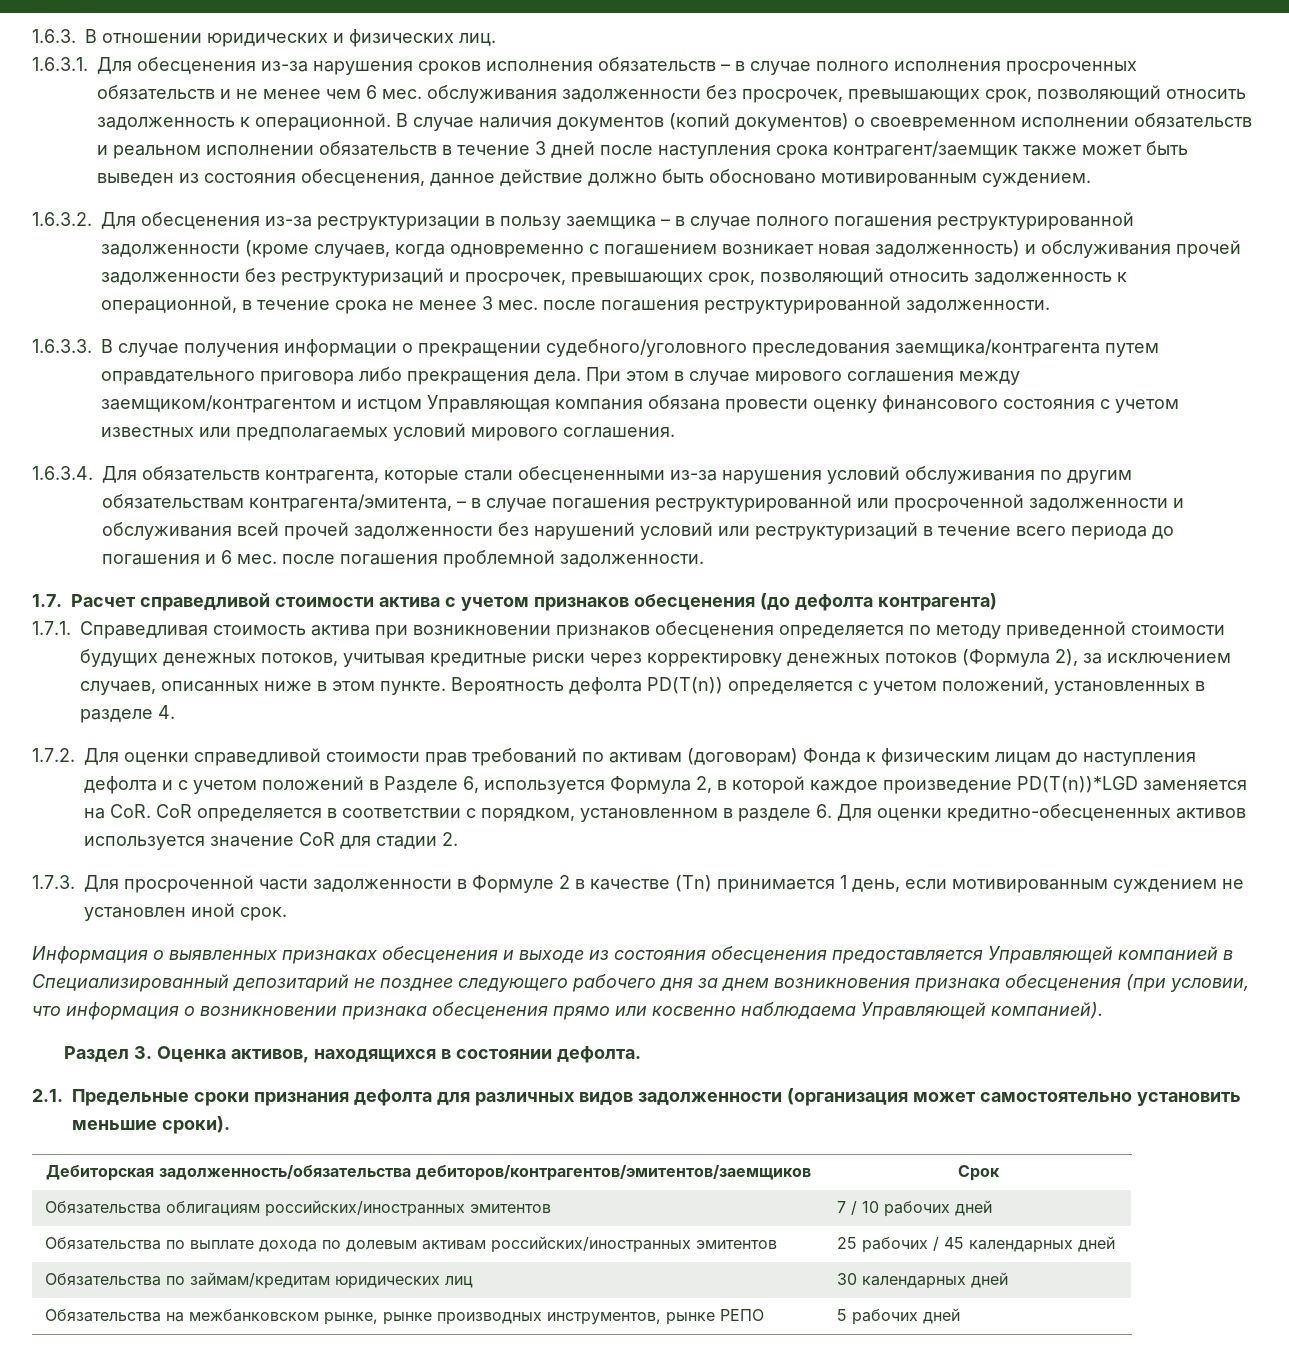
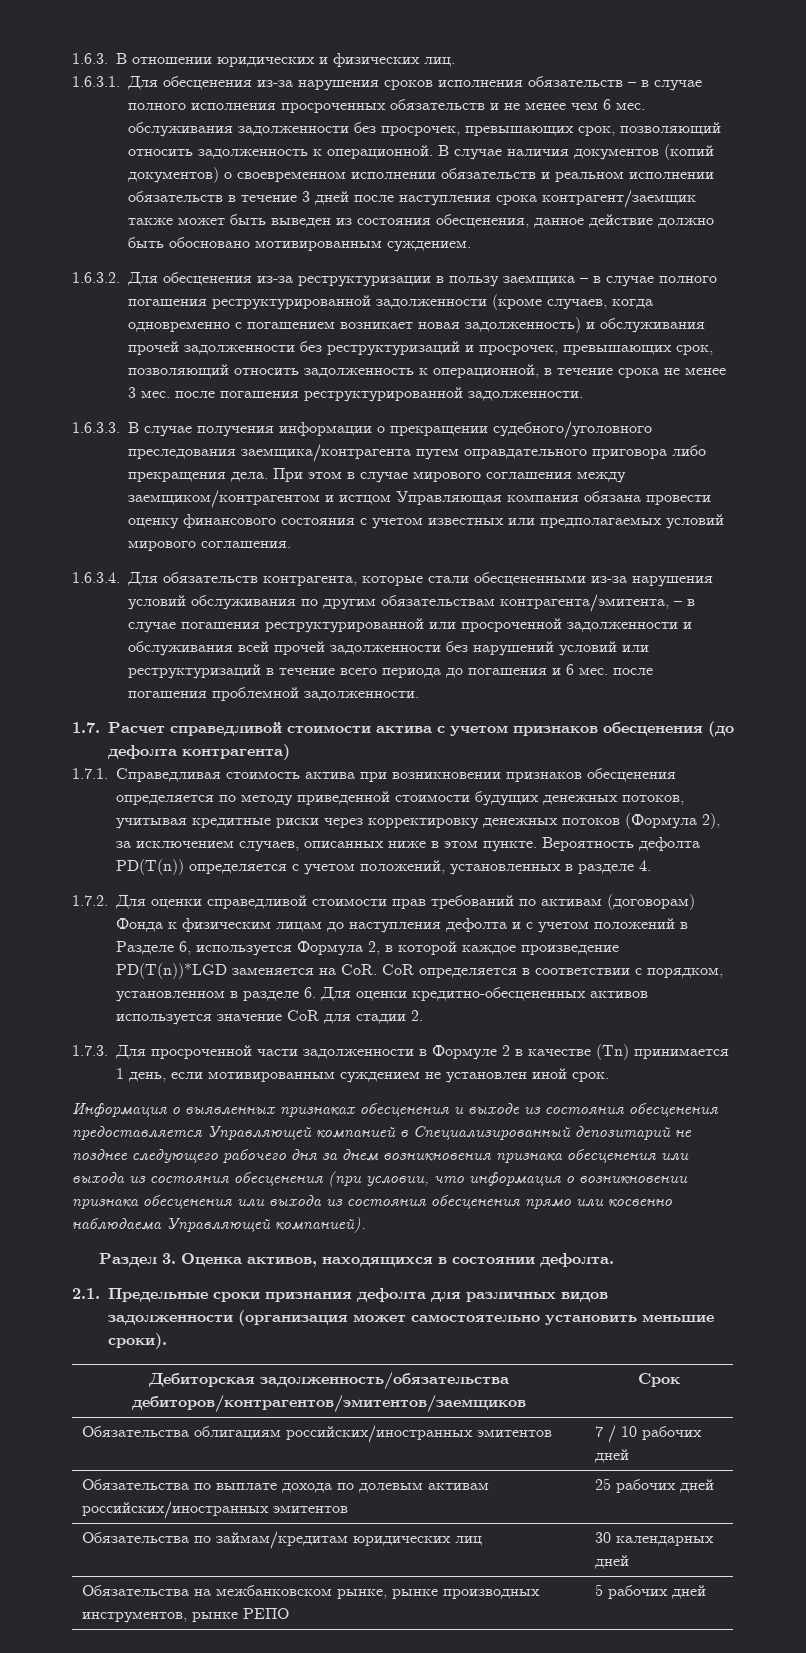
- Информация о выявленных признаках обесценения и выходе из состояния обесценения предоставляется Управляющей компанией в Специализированный депозитарий не позднее следующего рабочего дня за днем возникновения признака обесценения (при условии, что информация о возникновении признака обесценения прямо или косвенно наблюдаема Управляющей компанией).
+ Информация о выявленных признаках обесценения и выходе из состояния обесценения предоставляется Управляющей компанией в Специализированный депозитарий не позднее следующего рабочего дня за днем возникновения признака обесценения или выхода из состояния обесценения (при условии, что информация о возникновении признака обесценения или выхода из состояния обесценения прямо или косвенно наблюдаема Управляющей компанией).
- Обязательства по выплате дохода по долевым активам российских/иностранных эмитентов | 25 рабочих / 45 календарных дней
+ Обязательства по выплате дохода по долевым активам российских/иностранных эмитентов | 25 рабочих дней

